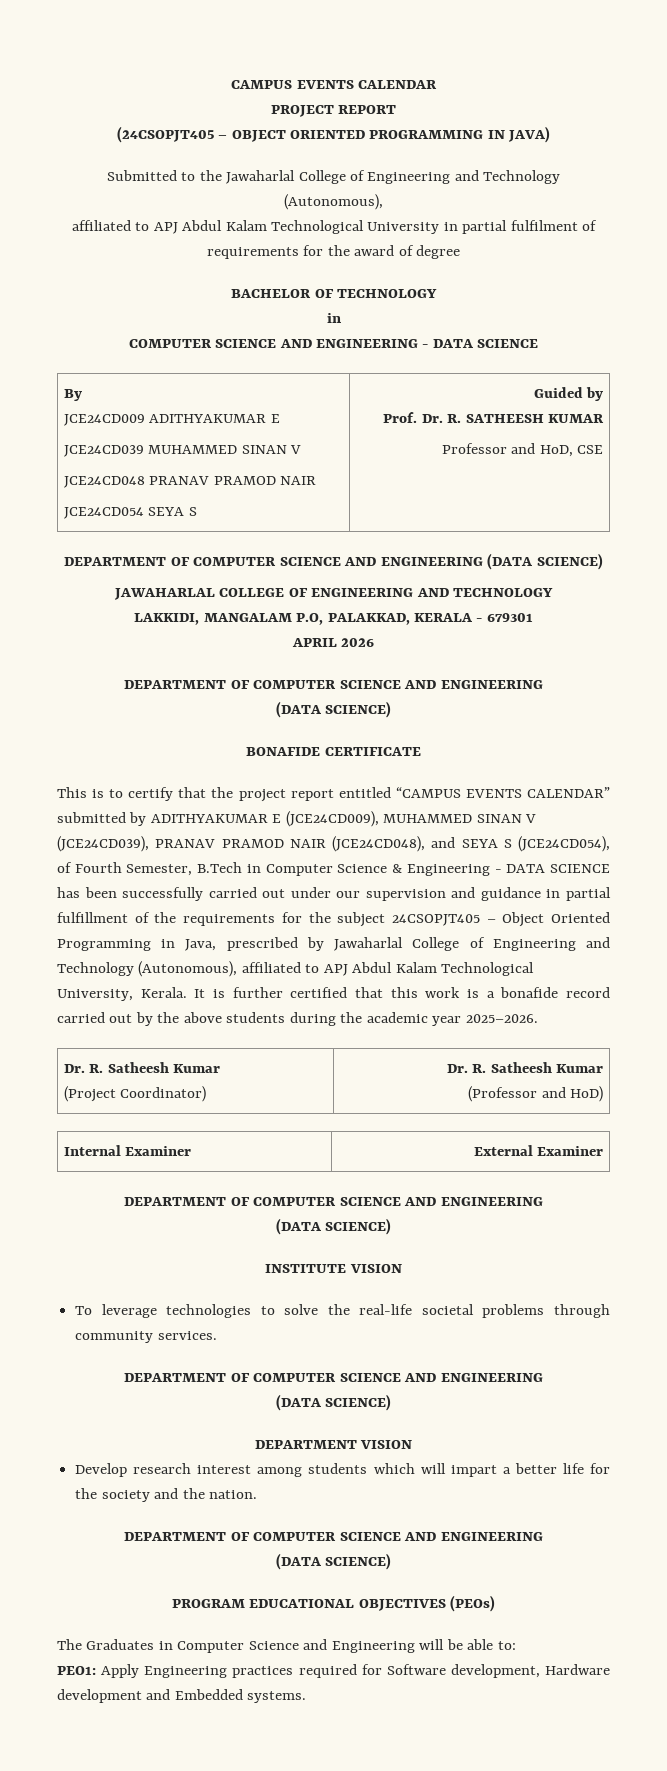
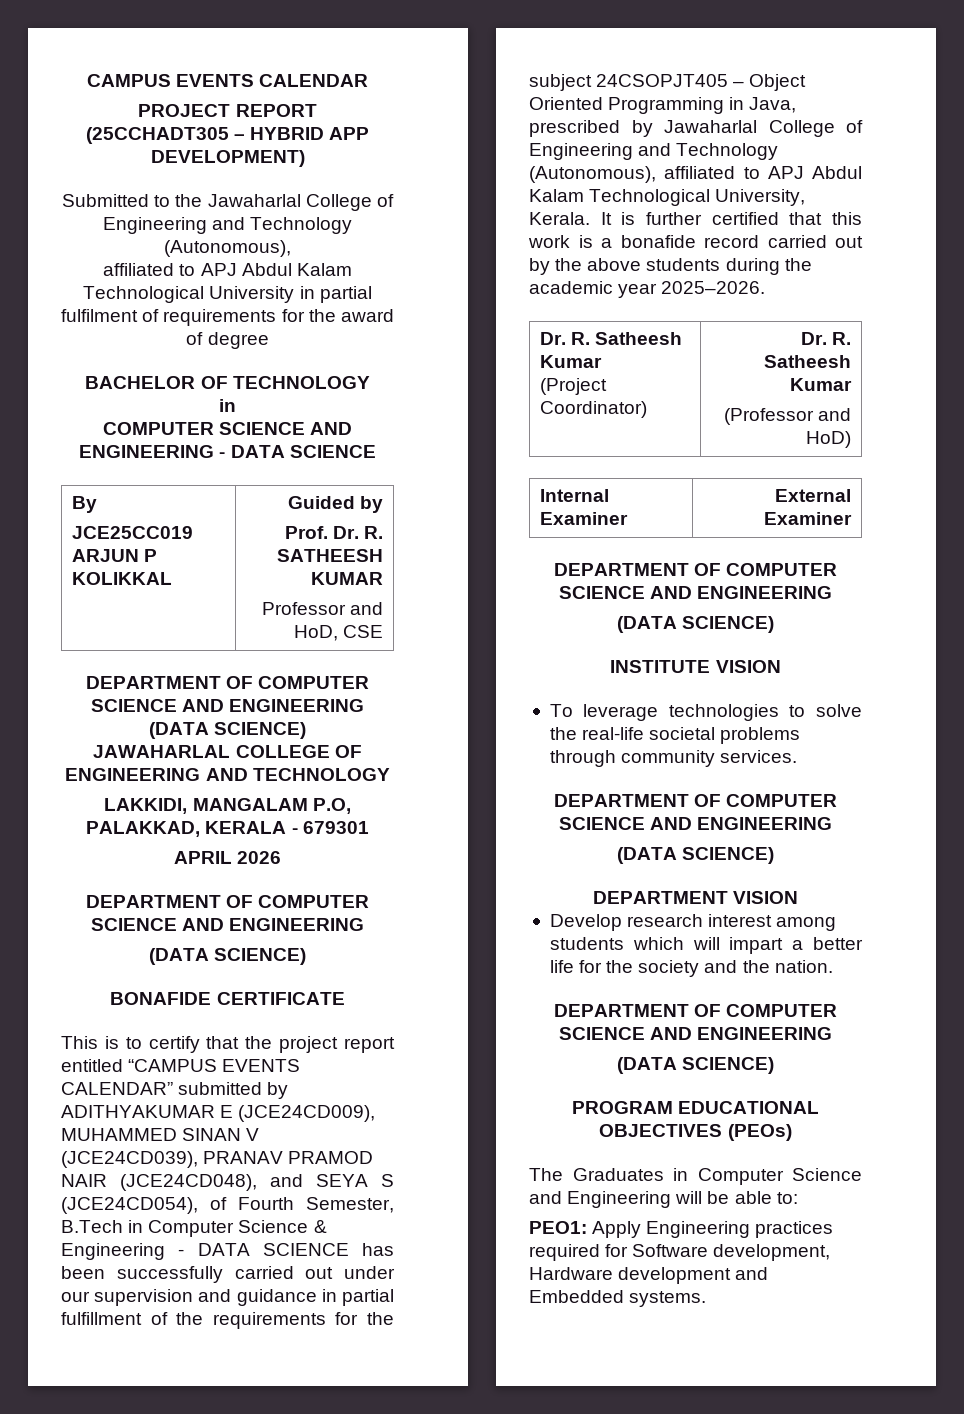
- (24CSOPJT405 – OBJECT ORIENTED PROGRAMMING IN JAVA)
+ (25CCHADT305 – HYBRID APP DEVELOPMENT)
  By
- JCE24CD009 ADITHYAKUMAR E
- JCE24CD039 MUHAMMED SINAN V
- JCE24CD048 PRANAV PRAMOD NAIR
- JCE24CD054 SEYA S | Guided by
+ JCE25CC019 ARJUN P KOLIKKAL | Guided by

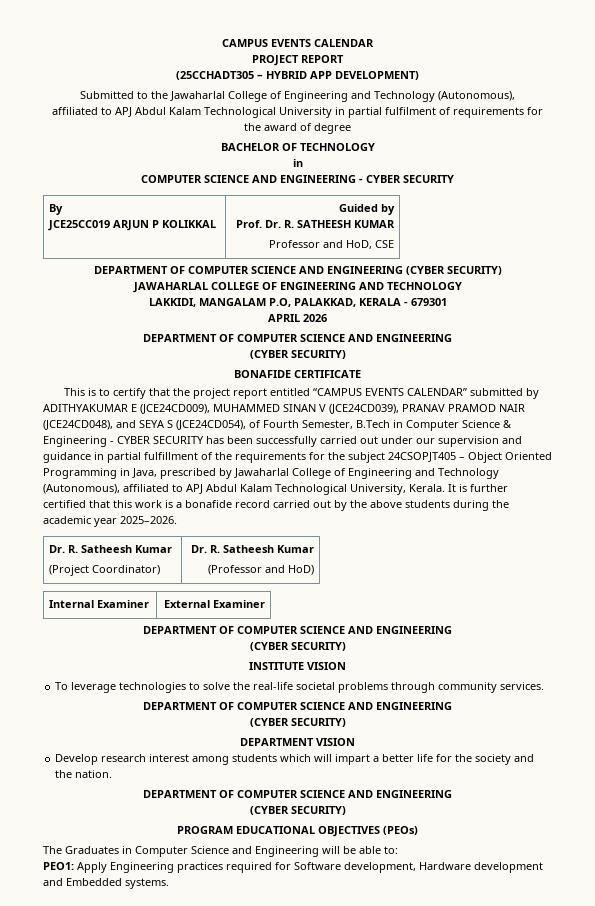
- COMPUTER SCIENCE AND ENGINEERING - DATA SCIENCE
+ COMPUTER SCIENCE AND ENGINEERING - CYBER SECURITY
- DEPARTMENT OF COMPUTER SCIENCE AND ENGINEERING (DATA SCIENCE)
+ DEPARTMENT OF COMPUTER SCIENCE AND ENGINEERING (CYBER SECURITY)
  APRIL 2026
  DEPARTMENT OF COMPUTER SCIENCE AND ENGINEERING
- (DATA SCIENCE)
+ (CYBER SECURITY)
- This is to certify that the project report entitled “CAMPUS EVENTS CALENDAR” submitted by ADITHYAKUMAR E (JCE24CD009), MUHAMMED SINAN V (JCE24CD039), PRANAV PRAMOD NAIR (JCE24CD048), and SEYA S (JCE24CD054), of Fourth Semester, B.Tech in Computer Science & Engineering - DATA SCIENCE has been successfully carried out under our supervision and guidance in partial fulfillment of the requirements for the subject 24CSOPJT405 – Object Oriented Programming in Java, prescribed by Jawaharlal College of Engineering and Technology (Autonomous), affiliated to APJ Abdul Kalam Technological University, Kerala.
+ This is to certify that the project report entitled “CAMPUS EVENTS CALENDAR” submitted by ADITHYAKUMAR E (JCE24CD009), MUHAMMED SINAN V (JCE24CD039), PRANAV PRAMOD NAIR (JCE24CD048), and SEYA S (JCE24CD054), of Fourth Semester, B.Tech in Computer Science & Engineering - CYBER SECURITY has been successfully carried out under our supervision and guidance in partial fulfillment of the requirements for the subject 24CSOPJT405 – Object Oriented Programming in Java, prescribed by Jawaharlal College of Engineering and Technology (Autonomous), affiliated to APJ Abdul Kalam Technological University, Kerala.
  Internal Examiner | External Examiner
  DEPARTMENT OF COMPUTER SCIENCE AND ENGINEERING
- (DATA SCIENCE)
+ (CYBER SECURITY)
  To leverage technologies to solve the real-life societal problems through community services.
  DEPARTMENT OF COMPUTER SCIENCE AND ENGINEERING
- (DATA SCIENCE)
+ (CYBER SECURITY)
  Develop research interest among students which will impart a better life for the society and the nation.
  DEPARTMENT OF COMPUTER SCIENCE AND ENGINEERING
- (DATA SCIENCE)
+ (CYBER SECURITY)

